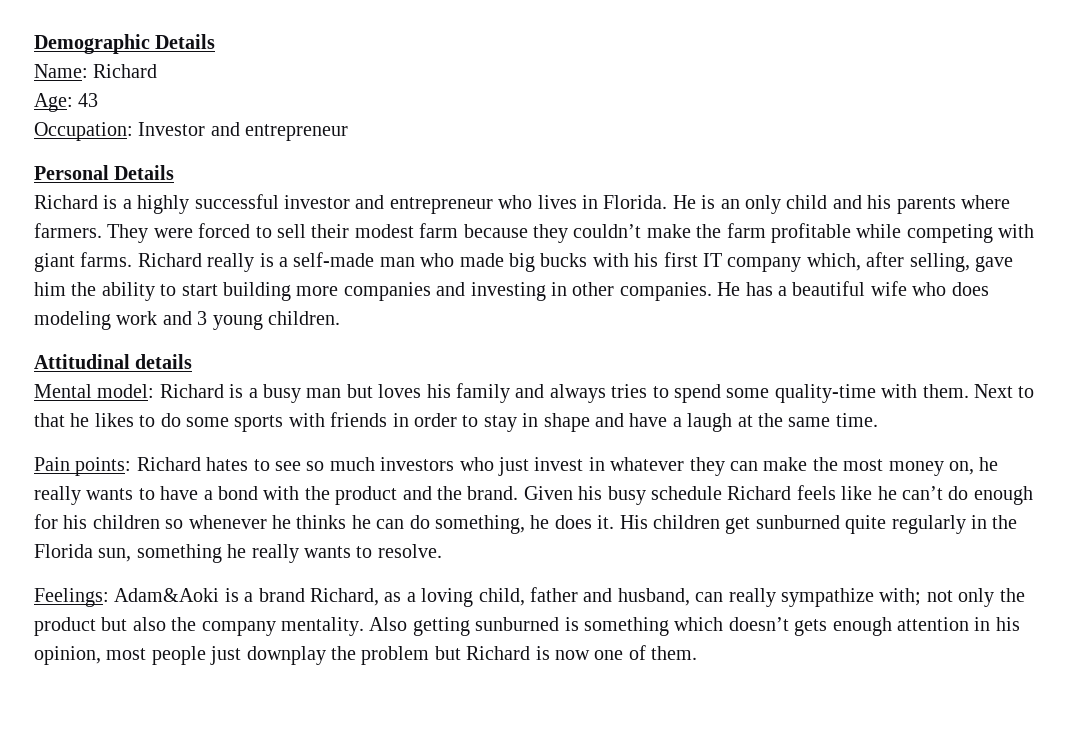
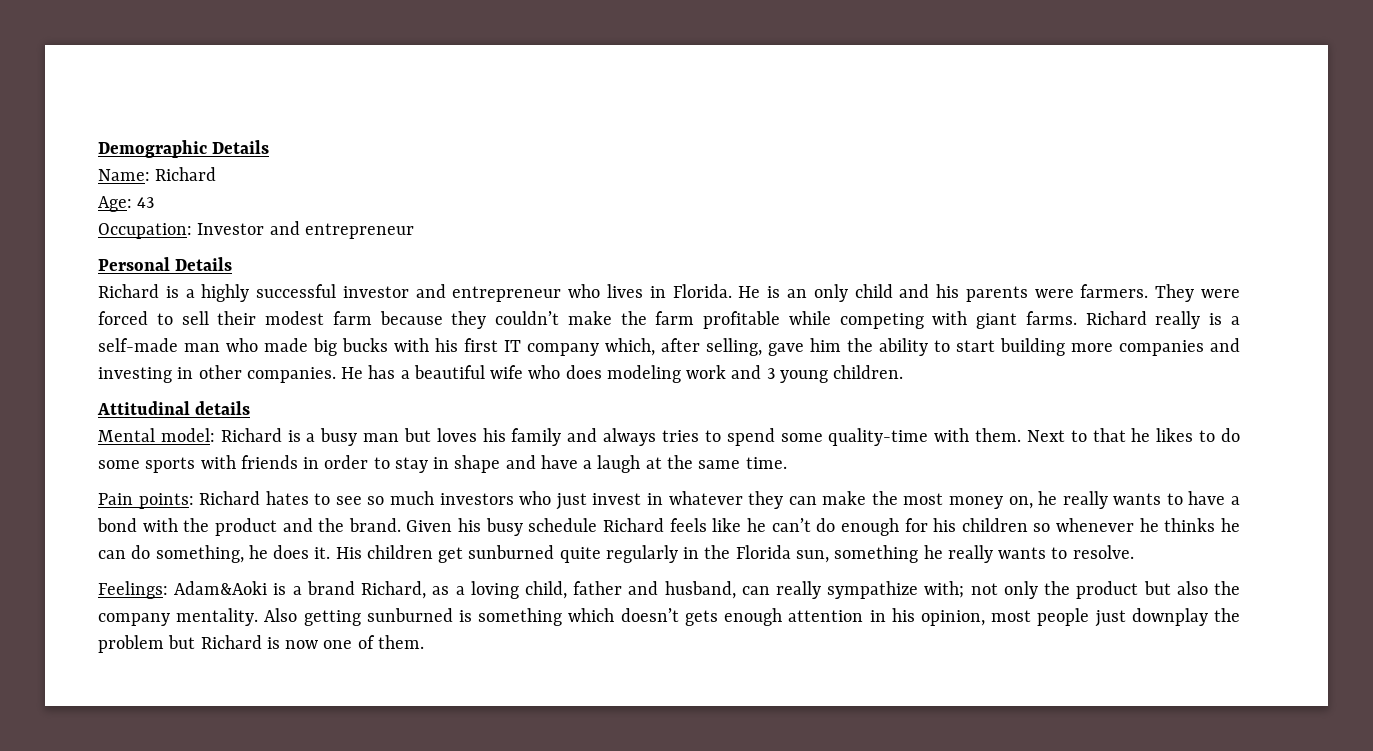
- He is an only child and his parents where farmers.
+ He is an only child and his parents were farmers.

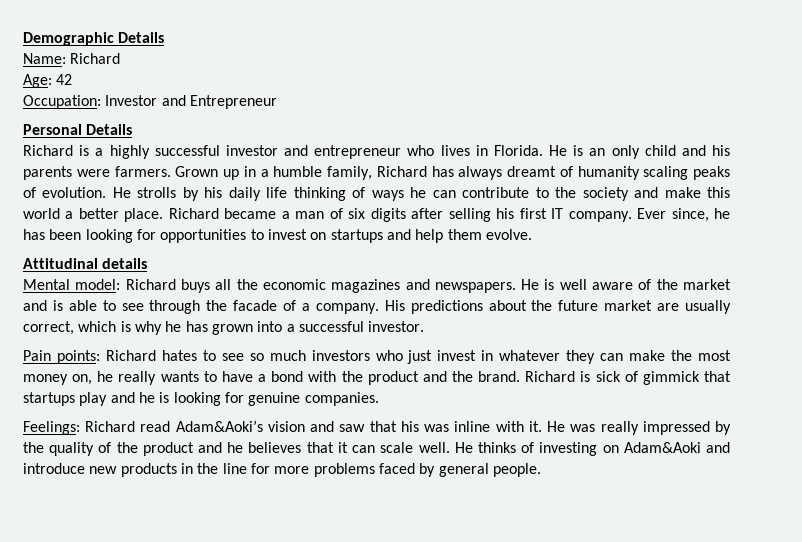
- Age: 43
+ Age: 42
- Occupation: Investor and entrepreneur
+ Occupation: Investor and Entrepreneur
- They were forced to sell their modest farm because they couldn’t make the farm profitable while competing with giant farms. Richard really is a self-made man who made big bucks with his first IT company which, after selling, gave him the ability to start building more companies and investing in other companies. He has a beautiful wife who does modeling work and 3 young children.
+ Grown up in a humble family, Richard has always dreamt of humanity scaling peaks of evolution. He strolls by his daily life thinking of ways he can contribute to the society and make this world a better place. Richard became a man of six digits after selling his first IT company. Ever since, he has been looking for opportunities to invest on startups and help them evolve.
- Mental model: Richard is a busy man but loves his family and always tries to spend some quality-time with them. Next to that he likes to do some sports with friends in order to stay in shape and have a laugh at the same time.
+ Mental model: Richard buys all the economic magazines and newspapers. He is well aware of the market and is able to see through the facade of a company. His predictions about the future market are usually correct, which is why he has grown into a successful investor.
- Given his busy schedule Richard feels like he can’t do enough for his children so whenever he thinks he can do something, he does it. His children get sunburned quite regularly in the Florida sun, something he really wants to resolve.
- Feelings: Adam&Aoki is a brand Richard, as a loving child, father and husband, can really sympathize with; not only the product but also the company mentality. Also getting sunburned is something which doesn’t gets enough attention in his opinion, most people just downplay the problem but Richard is now one of them.
+ Richard is sick of gimmick that startups play and he is looking for genuine companies.
+ Feelings: Richard read Adam&Aoki’s vision and saw that his was inline with it. He was really impressed by the quality of the product and he believes that it can scale well. He thinks of investing on Adam&Aoki and introduce new products in the line for more problems faced by general people.

